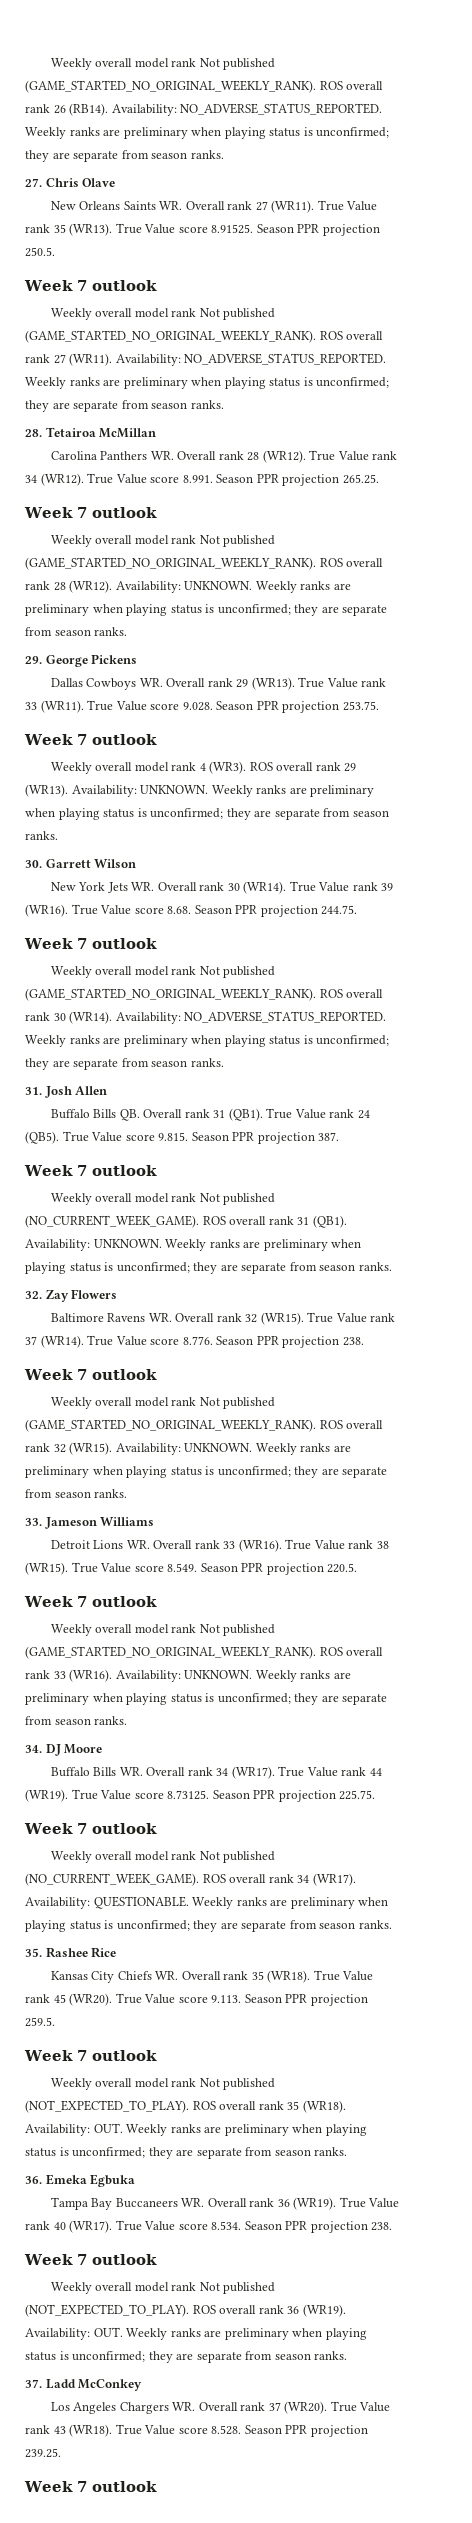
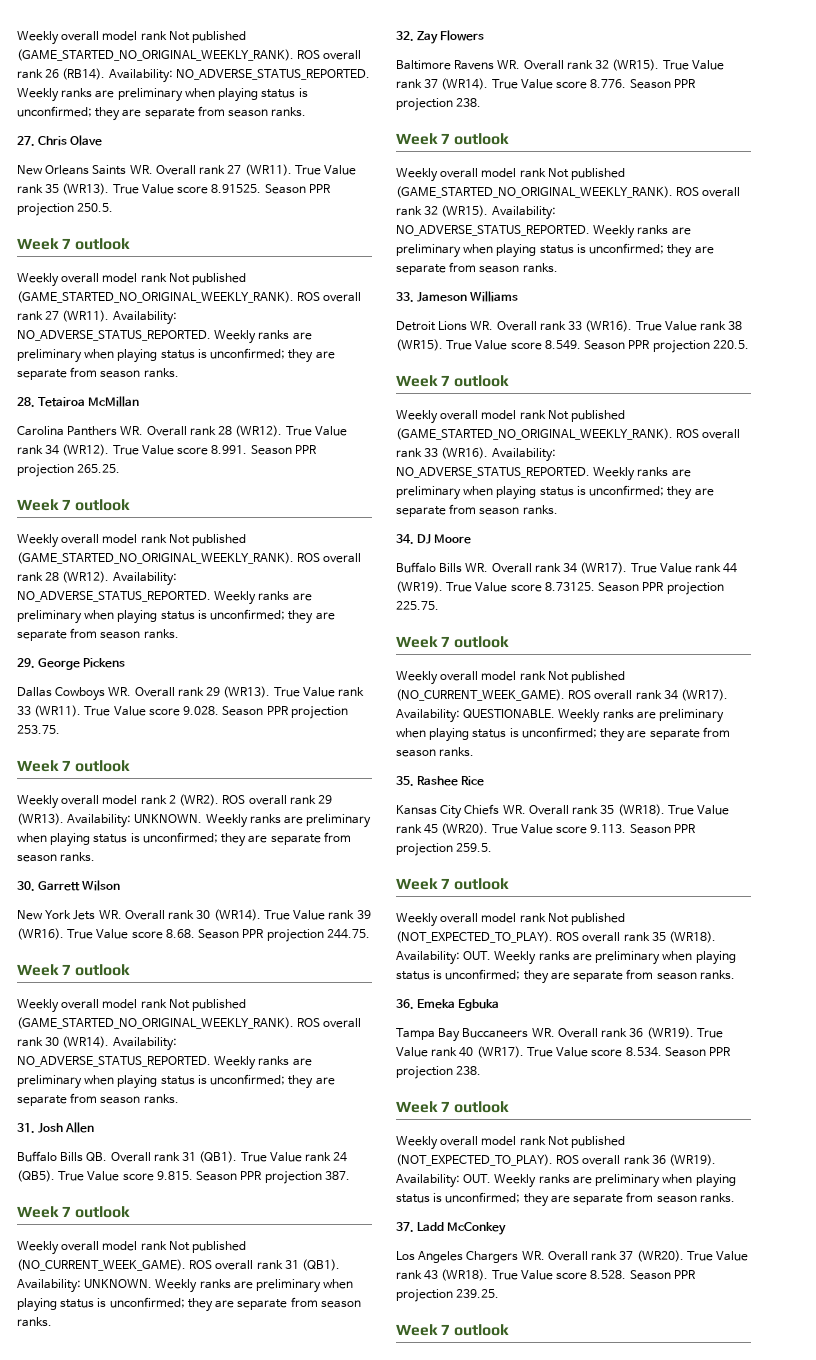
- ROS overall rank 28 (WR12). Availability: UNKNOWN.
+ ROS overall rank 28 (WR12). Availability: NO_ADVERSE_STATUS_REPORTED.
- Weekly overall model rank 4 (WR3).
+ Weekly overall model rank 2 (WR2).
- ROS overall rank 32 (WR15). Availability: UNKNOWN.
+ ROS overall rank 32 (WR15). Availability: NO_ADVERSE_STATUS_REPORTED.
- ROS overall rank 33 (WR16). Availability: UNKNOWN.
+ ROS overall rank 33 (WR16). Availability: NO_ADVERSE_STATUS_REPORTED.

